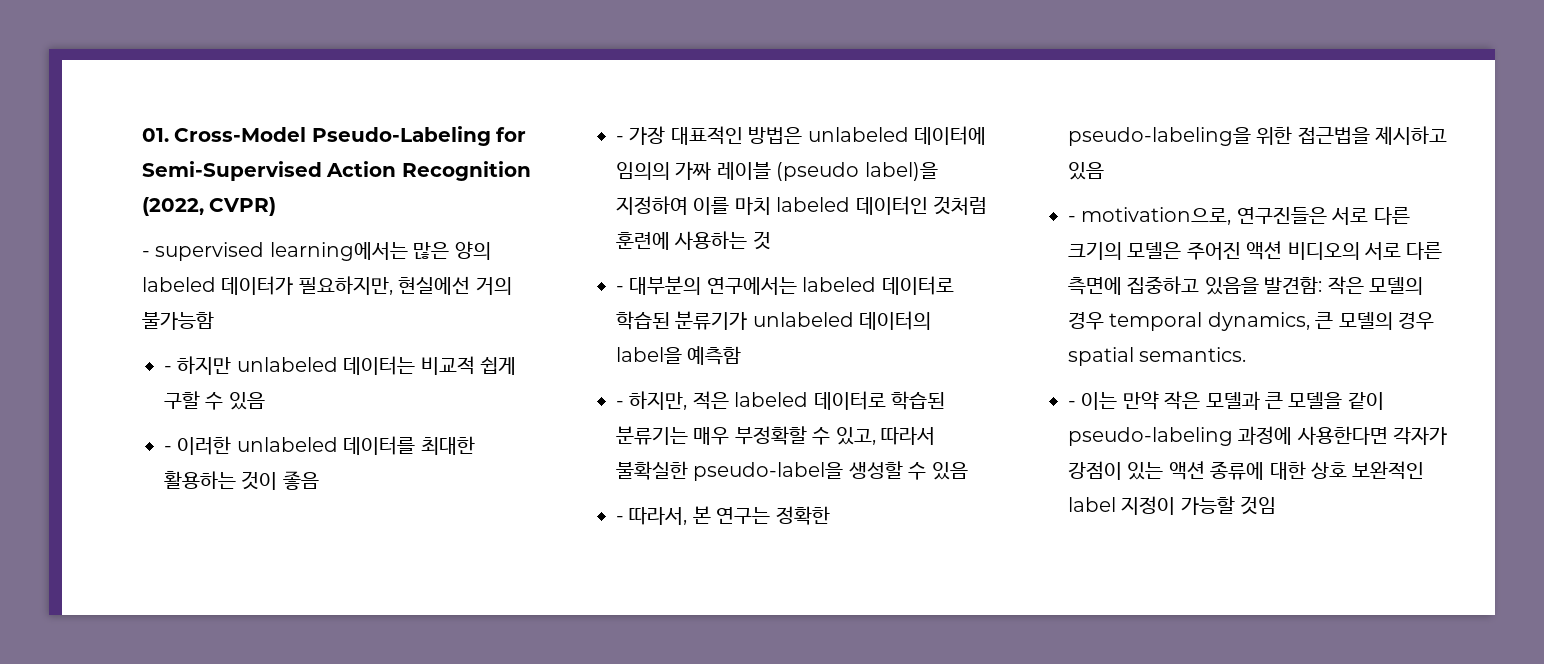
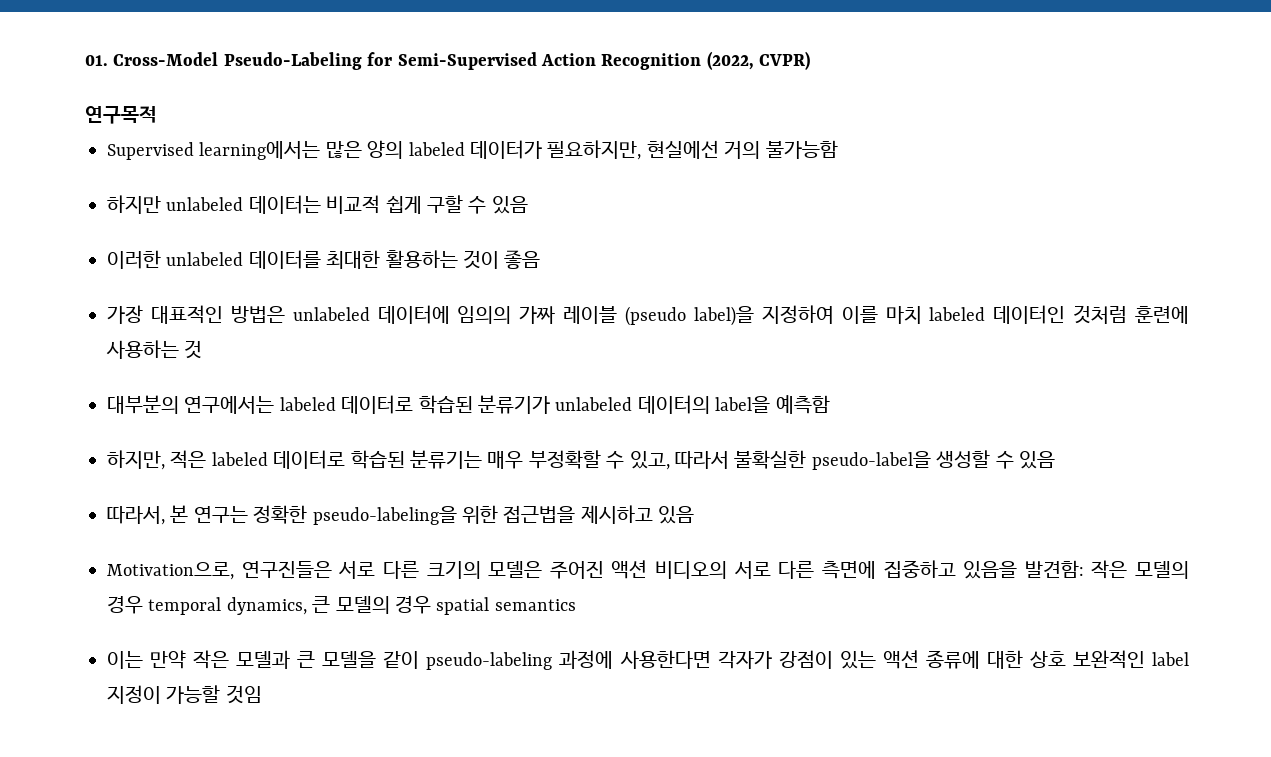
- - supervised learning에서는 많은 양의 labeled 데이터가 필요하지만, 현실에선 거의 불가능함
+ 연구목적
+ Supervised learning에서는 많은 양의 labeled 데이터가 필요하지만, 현실에선 거의 불가능함
- - 하지만 unlabeled 데이터는 비교적 쉽게 구할 수 있음
+ 하지만 unlabeled 데이터는 비교적 쉽게 구할 수 있음
- - 이러한 unlabeled 데이터를 최대한 활용하는 것이 좋음
+ 이러한 unlabeled 데이터를 최대한 활용하는 것이 좋음
- - 가장 대표적인 방법은 unlabeled 데이터에 임의의 가짜 레이블 (pseudo label)을 지정하여 이를 마치 labeled 데이터인 것처럼 훈련에 사용하는 것
+ 가장 대표적인 방법은 unlabeled 데이터에 임의의 가짜 레이블 (pseudo label)을 지정하여 이를 마치 labeled 데이터인 것처럼 훈련에 사용하는 것
- - 대부분의 연구에서는 labeled 데이터로 학습된 분류기가 unlabeled 데이터의 label을 예측함
+ 대부분의 연구에서는 labeled 데이터로 학습된 분류기가 unlabeled 데이터의 label을 예측함
- - 하지만, 적은 labeled 데이터로 학습된 분류기는 매우 부정확할 수 있고, 따라서 불확실한 pseudo-label을 생성할 수 있음
+ 하지만, 적은 labeled 데이터로 학습된 분류기는 매우 부정확할 수 있고, 따라서 불확실한 pseudo-label을 생성할 수 있음
- - 따라서, 본 연구는 정확한 pseudo-labeling을 위한 접근법을 제시하고 있음
+ 따라서, 본 연구는 정확한 pseudo-labeling을 위한 접근법을 제시하고 있음
- - motivation으로, 연구진들은 서로 다른 크기의 모델은 주어진 액션 비디오의 서로 다른 측면에 집중하고 있음을 발견함: 작은 모델의 경우 temporal dynamics, 큰 모델의 경우 spatial semantics.
- - 이는 만약 작은 모델과 큰 모델을 같이 pseudo-labeling 과정에 사용한다면 각자가 강점이 있는 액션 종류에 대한 상호 보완적인 label 지정이 가능할 것임
+ Motivation으로, 연구진들은 서로 다른 크기의 모델은 주어진 액션 비디오의 서로 다른 측면에 집중하고 있음을 발견함: 작은 모델의 경우 temporal dynamics, 큰 모델의 경우 spatial semantics
+ 이는 만약 작은 모델과 큰 모델을 같이 pseudo-labeling 과정에 사용한다면 각자가 강점이 있는 액션 종류에 대한 상호 보완적인 label 지정이 가능할 것임

